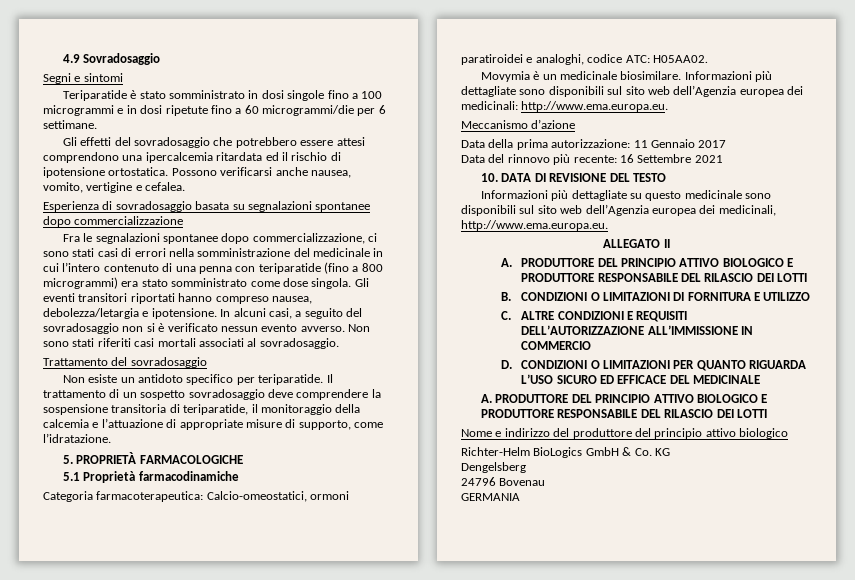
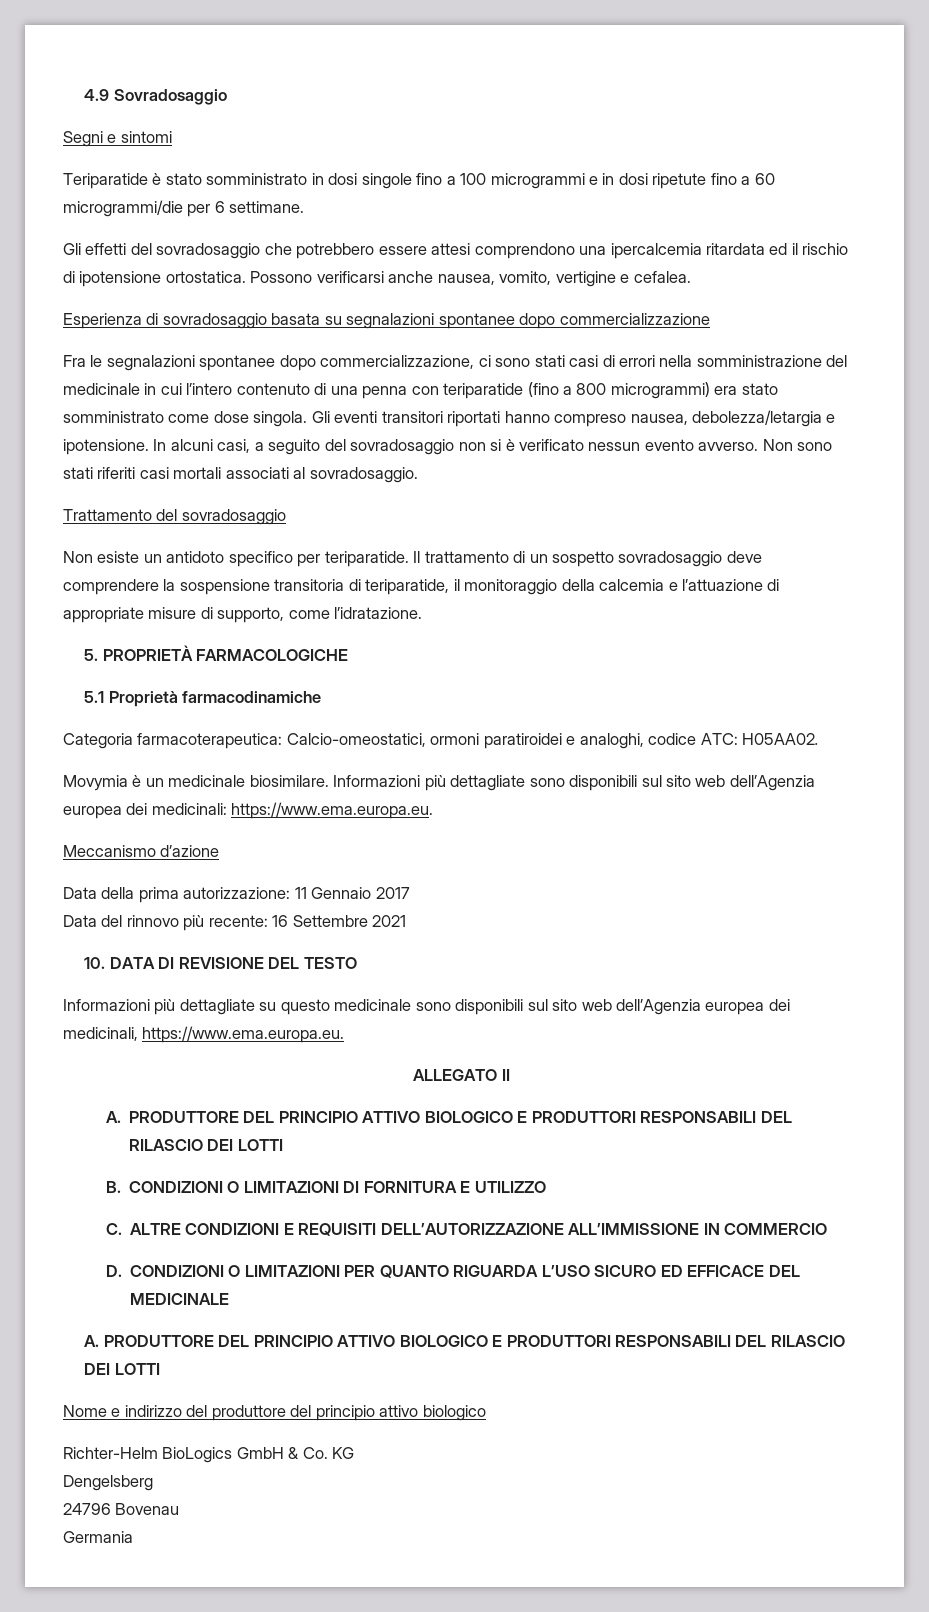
- Informazioni più dettagliate sono disponibili sul sito web dell’Agenzia europea dei medicinali: http://www.ema.europa.eu.
+ Informazioni più dettagliate sono disponibili sul sito web dell’Agenzia europea dei medicinali: https://www.ema.europa.eu.
- Informazioni più dettagliate su questo medicinale sono disponibili sul sito web dell’Agenzia europea dei medicinali, http://www.ema.europa.eu.
+ Informazioni più dettagliate su questo medicinale sono disponibili sul sito web dell’Agenzia europea dei medicinali, https://www.ema.europa.eu.
  ALLEGATO II
- A. PRODUTTORE DEL PRINCIPIO ATTIVO BIOLOGICO E PRODUTTORE RESPONSABILE DEL RILASCIO DEI LOTTI
+ A. PRODUTTORE DEL PRINCIPIO ATTIVO BIOLOGICO E PRODUTTORI RESPONSABILI DEL RILASCIO DEI LOTTI
  D. CONDIZIONI O LIMITAZIONI PER QUANTO RIGUARDA L’USO SICURO ED EFFICACE DEL MEDICINALE
- A. PRODUTTORE DEL PRINCIPIO ATTIVO BIOLOGICO E PRODUTTORE RESPONSABILE DEL RILASCIO DEI LOTTI
+ A. PRODUTTORE DEL PRINCIPIO ATTIVO BIOLOGICO E PRODUTTORI RESPONSABILI DEL RILASCIO DEI LOTTI
- GERMANIA
+ Germania

